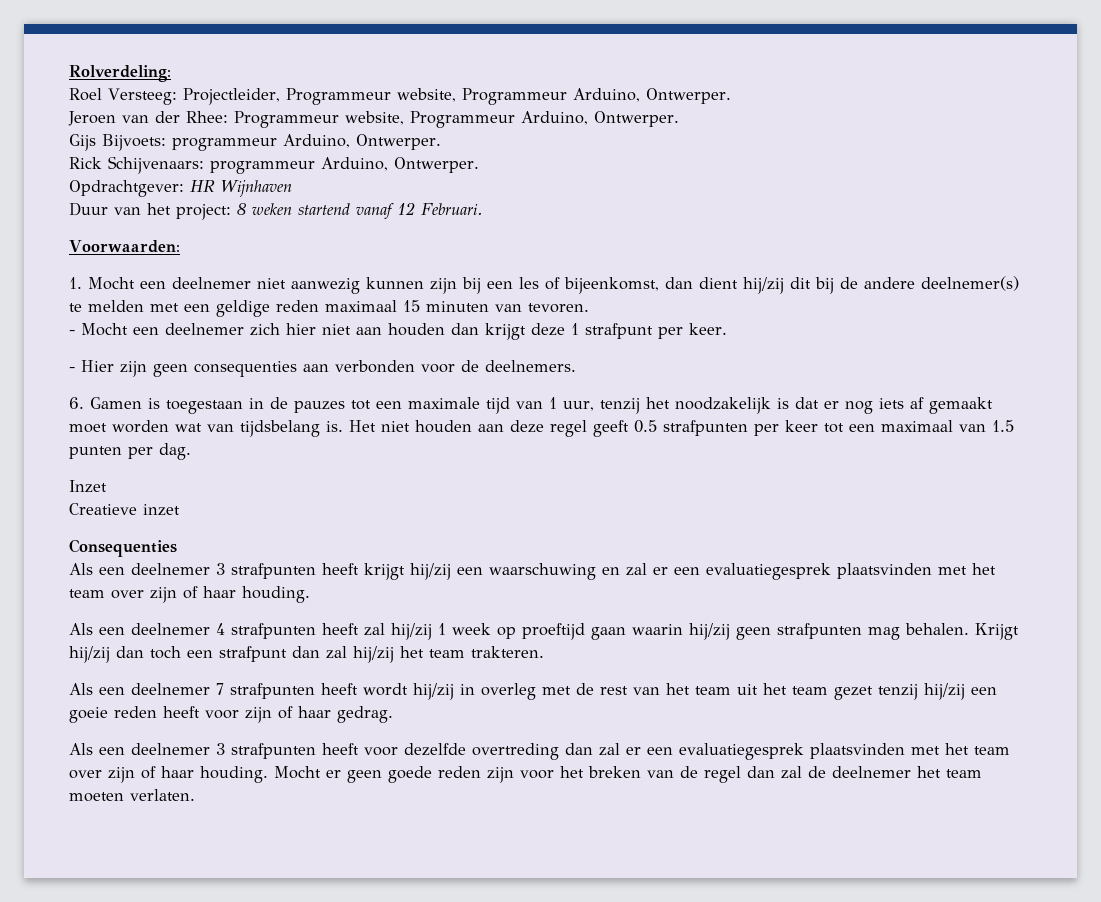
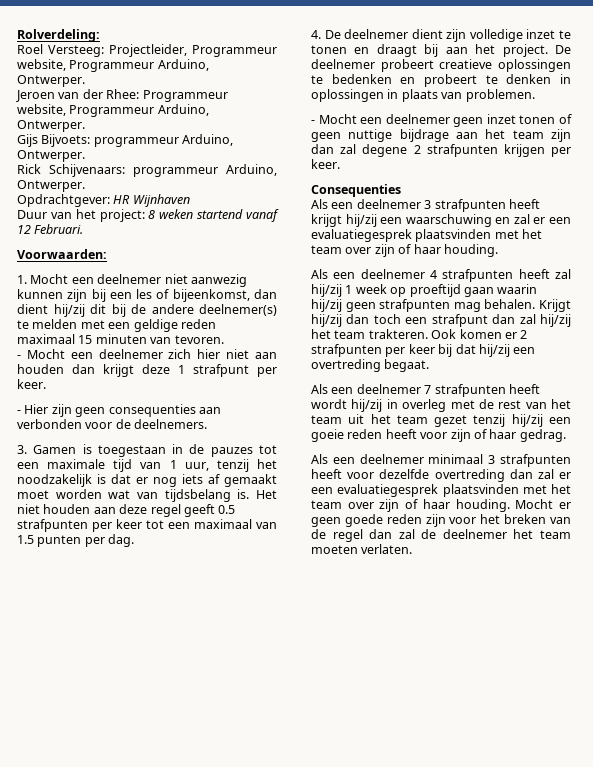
- 6. Gamen is toegestaan in de pauzes tot een maximale tijd van 1 uur, tenzij het noodzakelijk is dat er nog iets af gemaakt moet worden wat van tijdsbelang is.
+ 3. Gamen is toegestaan in de pauzes tot een maximale tijd van 1 uur, tenzij het noodzakelijk is dat er nog iets af gemaakt moet worden wat van tijdsbelang is.
- Inzet
- Creatieve inzet
+ 4. De deelnemer dient zijn volledige inzet te tonen en draagt bij aan het project. De deelnemer probeert creatieve oplossingen te bedenken en probeert te denken in oplossingen in plaats van problemen.
+ - Mocht een deelnemer geen inzet tonen of geen nuttige bijdrage aan het team zijn dan zal degene 2 strafpunten krijgen per keer.
+ Ook komen er 2 strafpunten per keer bij dat hij/zij een overtreding begaat.
- Als een deelnemer 3 strafpunten heeft voor dezelfde overtreding dan zal er een evaluatiegesprek plaatsvinden met het team over zijn of haar houding.
+ Als een deelnemer minimaal 3 strafpunten heeft voor dezelfde overtreding dan zal er een evaluatiegesprek plaatsvinden met het team over zijn of haar houding.

